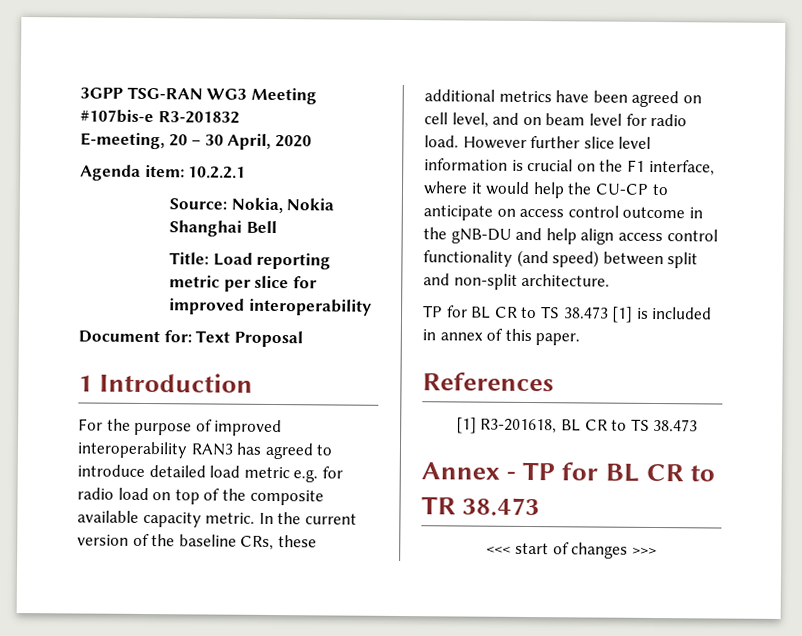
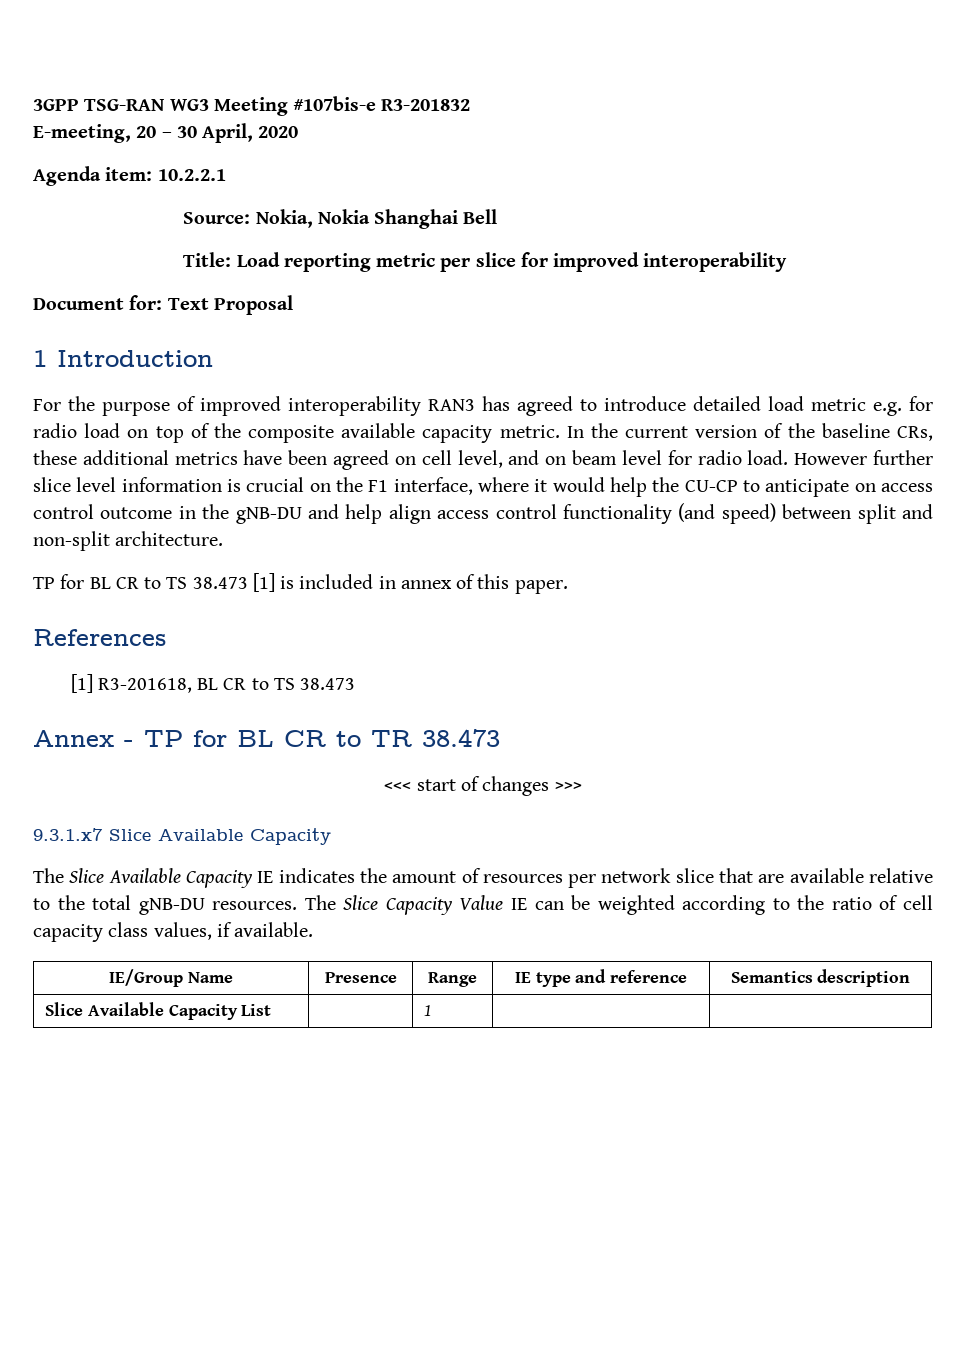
+ 9.3.1.x7 Slice Available Capacity
+ The Slice Available Capacity IE indicates the amount of resources per network slice that are available relative to the total gNB-DU resources. The Slice Capacity Value IE can be weighted according to the ratio of cell capacity class values, if available.
+ IE/Group Name | Presence | Range | IE type and reference | Semantics description
+ Slice Available Capacity List | | 1 | |

